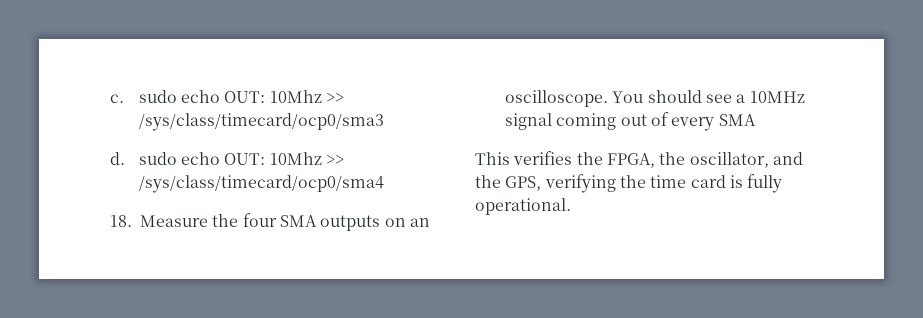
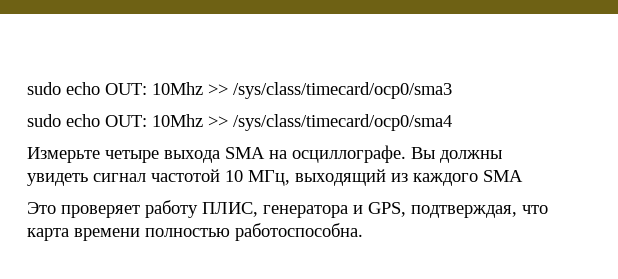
- c. sudo echo OUT: 10Mhz >> /sys/class/timecard/ocp0/sma3
+ sudo echo OUT: 10Mhz >> /sys/class/timecard/ocp0/sma3
- d. sudo echo OUT: 10Mhz >> /sys/class/timecard/ocp0/sma4
+ sudo echo OUT: 10Mhz >> /sys/class/timecard/ocp0/sma4
- 18. Measure the four SMA outputs on an oscilloscope. You should see a 10MHz signal coming out of every SMA
- This verifies the FPGA, the oscillator, and the GPS, verifying the time card is fully operational.
+ Измерьте четыре выхода SMA на осциллографе. Вы должны увидеть сигнал частотой 10 МГц, выходящий из каждого SMA
+ Это проверяет работу ПЛИС, генератора и GPS, подтверждая, что карта времени полностью работоспособна.

